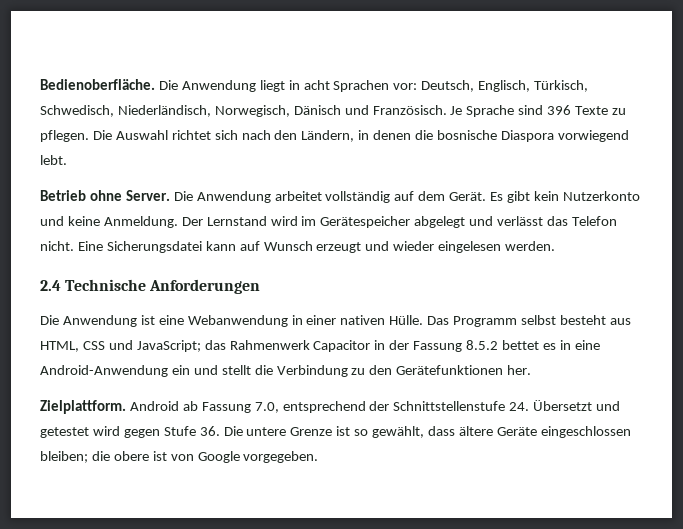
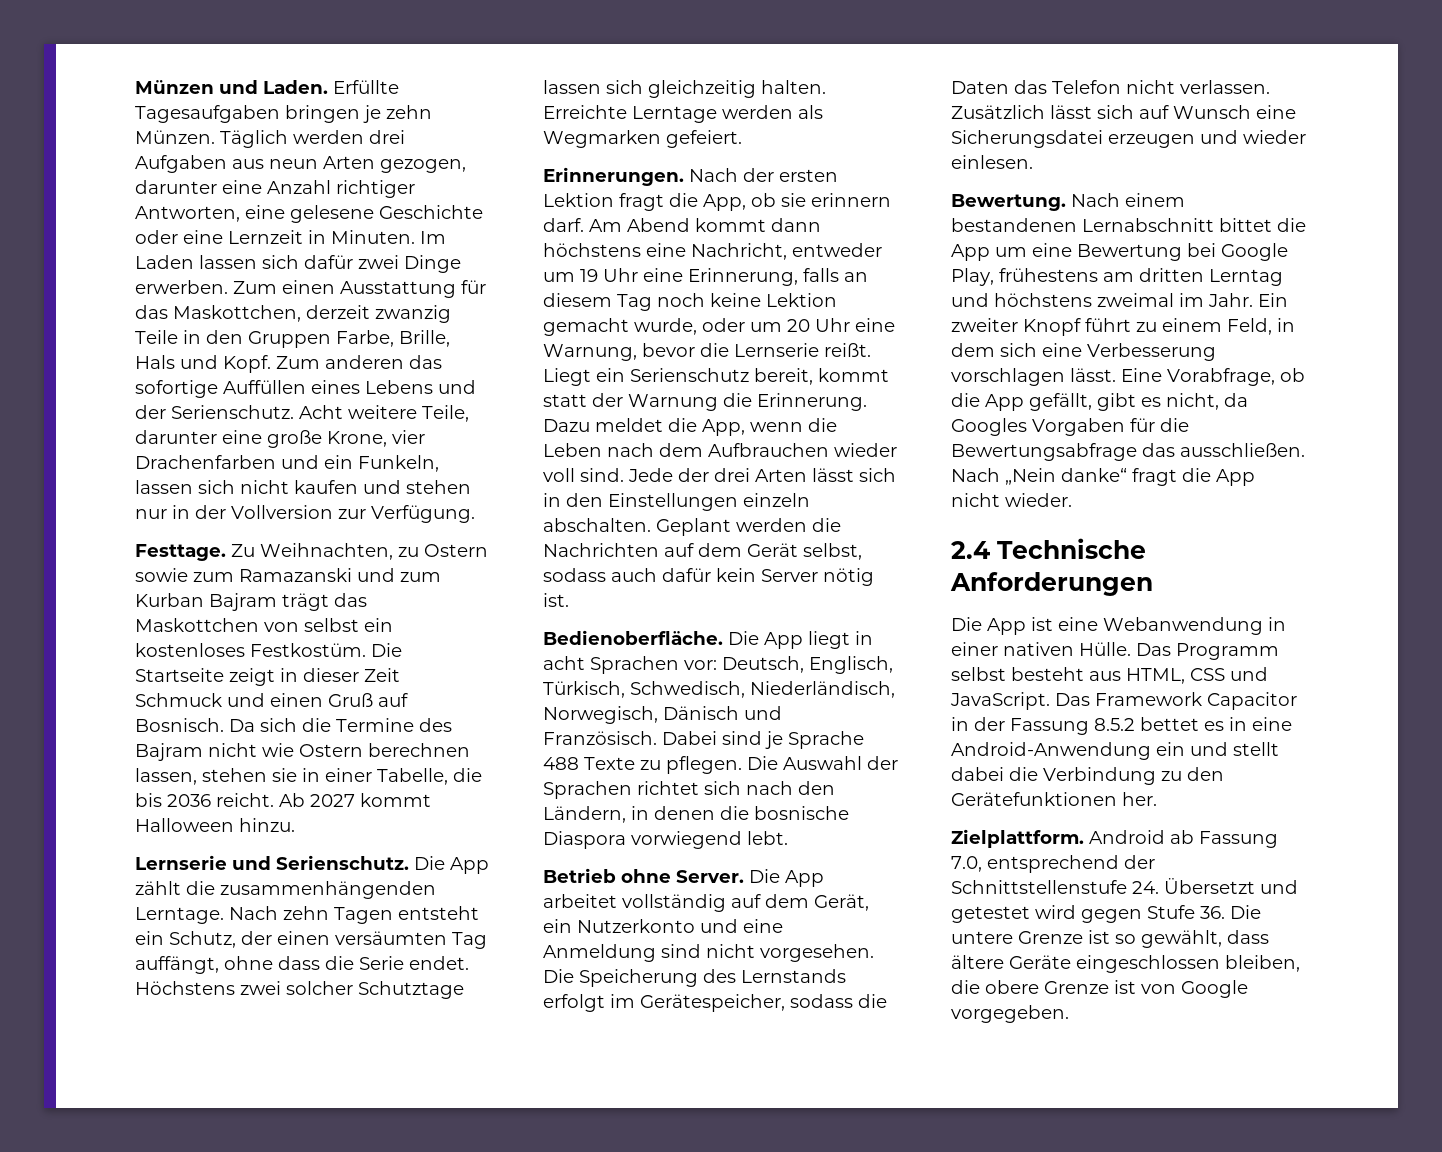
+ Münzen und Laden. Erfüllte Tagesaufgaben bringen je zehn Münzen. Täglich werden drei Aufgaben aus neun Arten gezogen, darunter eine Anzahl richtiger Antworten, eine gelesene Geschichte oder eine Lernzeit in Minuten. Im Laden lassen sich dafür zwei Dinge erwerben. Zum einen Ausstattung für das Maskottchen, derzeit zwanzig Teile in den Gruppen Farbe, Brille, Hals und Kopf. Zum anderen das sofortige Auffüllen eines Lebens und der Serienschutz. Acht weitere Teile, darunter eine große Krone, vier Drachenfarben und ein Funkeln, lassen sich nicht kaufen und stehen nur in der Vollversion zur Verfügung.
+ Festtage. Zu Weihnachten, zu Ostern sowie zum Ramazanski und zum Kurban Bajram trägt das Maskottchen von selbst ein kostenloses Festkostüm. Die Startseite zeigt in dieser Zeit Schmuck und einen Gruß auf Bosnisch. Da sich die Termine des Bajram nicht wie Ostern berechnen lassen, stehen sie in einer Tabelle, die bis 2036 reicht. Ab 2027 kommt Halloween hinzu.
+ Lernserie und Serienschutz. Die App zählt die zusammenhängenden Lerntage. Nach zehn Tagen entsteht ein Schutz, der einen versäumten Tag auffängt, ohne dass die Serie endet. Höchstens zwei solcher Schutztage lassen sich gleichzeitig halten. Erreichte Lerntage werden als Wegmarken gefeiert.
+ Erinnerungen. Nach der ersten Lektion fragt die App, ob sie erinnern darf. Am Abend kommt dann höchstens eine Nachricht, entweder um 19 Uhr eine Erinnerung, falls an diesem Tag noch keine Lektion gemacht wurde, oder um 20 Uhr eine Warnung, bevor die Lernserie reißt. Liegt ein Serienschutz bereit, kommt statt der Warnung die Erinnerung. Dazu meldet die App, wenn die Leben nach dem Aufbrauchen wieder voll sind. Jede der drei Arten lässt sich in den Einstellungen einzeln abschalten. Geplant werden die Nachrichten auf dem Gerät selbst, sodass auch dafür kein Server nötig ist.
- Die Anwendung liegt in acht Sprachen vor: Deutsch, Englisch, Türkisch, Schwedisch, Niederländisch, Norwegisch, Dänisch und Französisch.
+ Die App liegt in acht Sprachen vor: Deutsch, Englisch, Türkisch, Schwedisch, Niederländisch, Norwegisch, Dänisch und Französisch.
- Je Sprache sind 396 Texte zu pflegen.
+ Dabei sind je Sprache 488 Texte zu pflegen.
- Die Auswahl richtet sich nach den Ländern, in denen die bosnische Diaspora vorwiegend lebt.
+ Die Auswahl der Sprachen richtet sich nach den Ländern, in denen die bosnische Diaspora vorwiegend lebt.
- Die Anwendung arbeitet vollständig auf dem Gerät. Es gibt kein Nutzerkonto und keine Anmeldung. Der Lernstand wird im Gerätespeicher abgelegt und verlässt das Telefon nicht. Eine Sicherungsdatei kann auf Wunsch erzeugt und wieder eingelesen werden.
+ Die App arbeitet vollständig auf dem Gerät, ein Nutzerkonto und eine Anmeldung sind nicht vorgesehen. Die Speicherung des Lernstands erfolgt im Gerätespeicher, sodass die Daten das Telefon nicht verlassen. Zusätzlich lässt sich auf Wunsch eine Sicherungsdatei erzeugen und wieder einlesen.
+ Bewertung. Nach einem bestandenen Lernabschnitt bittet die App um eine Bewertung bei Google Play, frühestens am dritten Lerntag und höchstens zweimal im Jahr. Ein zweiter Knopf führt zu einem Feld, in dem sich eine Verbesserung vorschlagen lässt. Eine Vorabfrage, ob die App gefällt, gibt es nicht, da Googles Vorgaben für die Bewertungsabfrage das ausschließen. Nach „Nein danke“ fragt die App nicht wieder.
- Die Anwendung ist eine Webanwendung in einer nativen Hülle.
+ Die App ist eine Webanwendung in einer nativen Hülle.
- Das Programm selbst besteht aus HTML, CSS und JavaScript; das Rahmenwerk Capacitor in der Fassung 8.5.2 bettet es in eine Android-Anwendung ein und stellt die Verbindung zu den Gerätefunktionen her.
+ Das Programm selbst besteht aus HTML, CSS und JavaScript. Das Framework Capacitor in der Fassung 8.5.2 bettet es in eine Android-Anwendung ein und stellt dabei die Verbindung zu den Gerätefunktionen her.
- Android ab Fassung 7.0, entsprechend der Schnittstellenstufe 24. Übersetzt und getestet wird gegen Stufe 36. Die untere Grenze ist so gewählt, dass ältere Geräte eingeschlossen bleiben; die obere ist von Google vorgegeben.
+ Android ab Fassung 7.0, entsprechend der Schnittstellenstufe 24. Übersetzt und getestet wird gegen Stufe 36. Die untere Grenze ist so gewählt, dass ältere Geräte eingeschlossen bleiben, die obere Grenze ist von Google vorgegeben.

